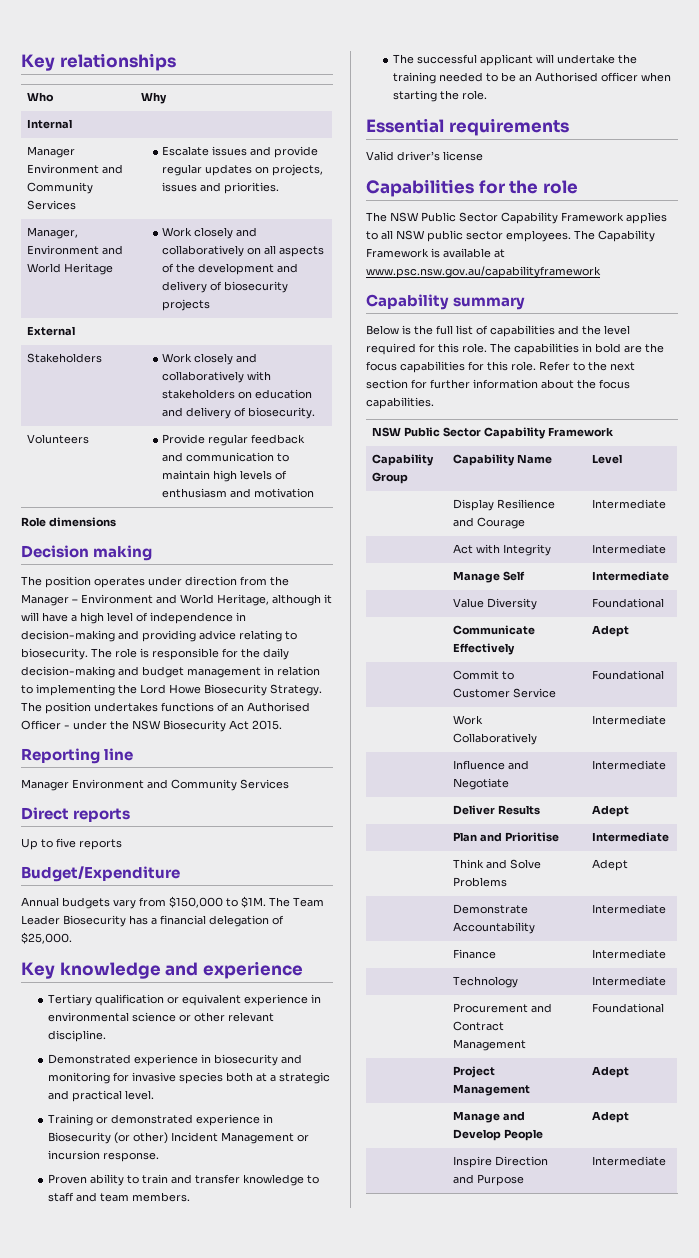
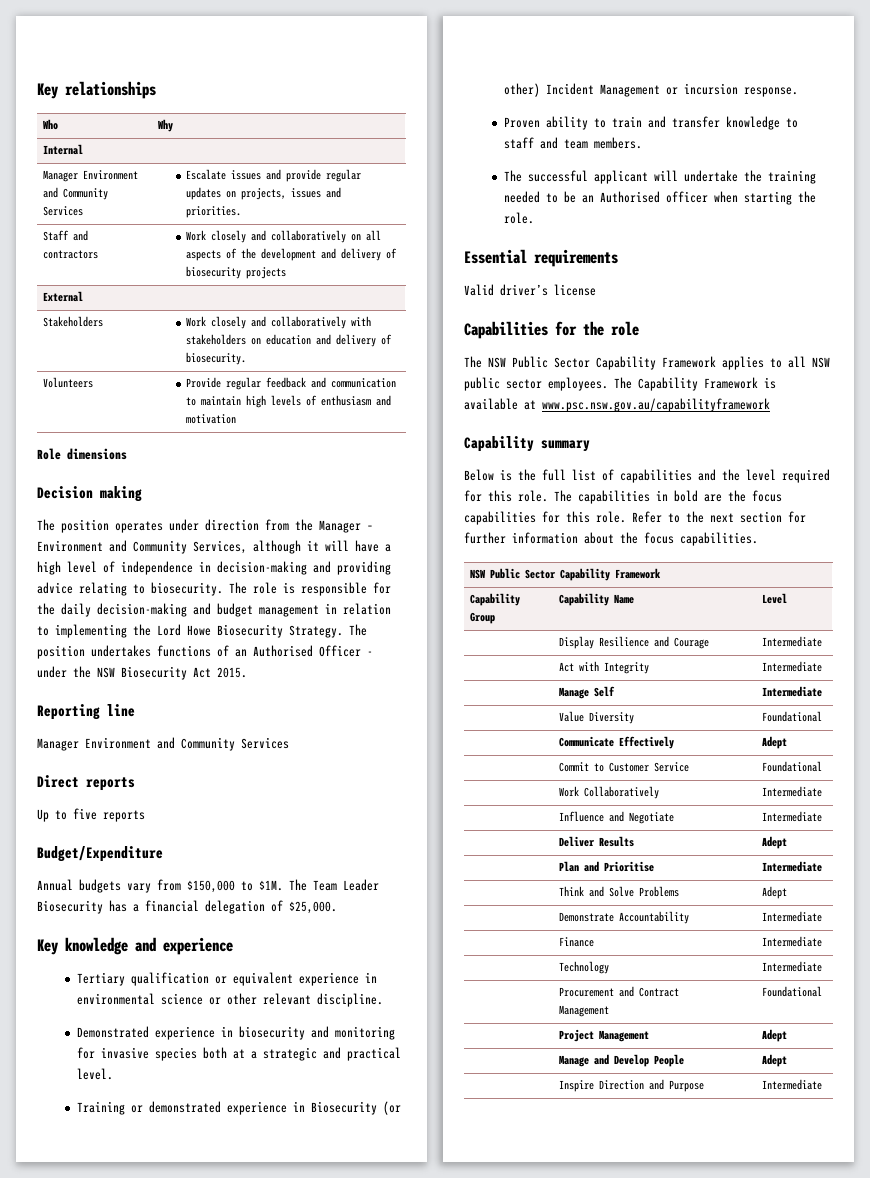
- Manager, Environment and World Heritage | Work closely and collaboratively on all aspects of the development and delivery of biosecurity projects
+ Staff and contractors | Work closely and collaboratively on all aspects of the development and delivery of biosecurity projects
- The position operates under direction from the Manager – Environment and World Heritage, although it will have a high level of independence in decision-making and providing advice relating to biosecurity.
+ The position operates under direction from the Manager – Environment and Community Services, although it will have a high level of independence in decision-making and providing advice relating to biosecurity.

